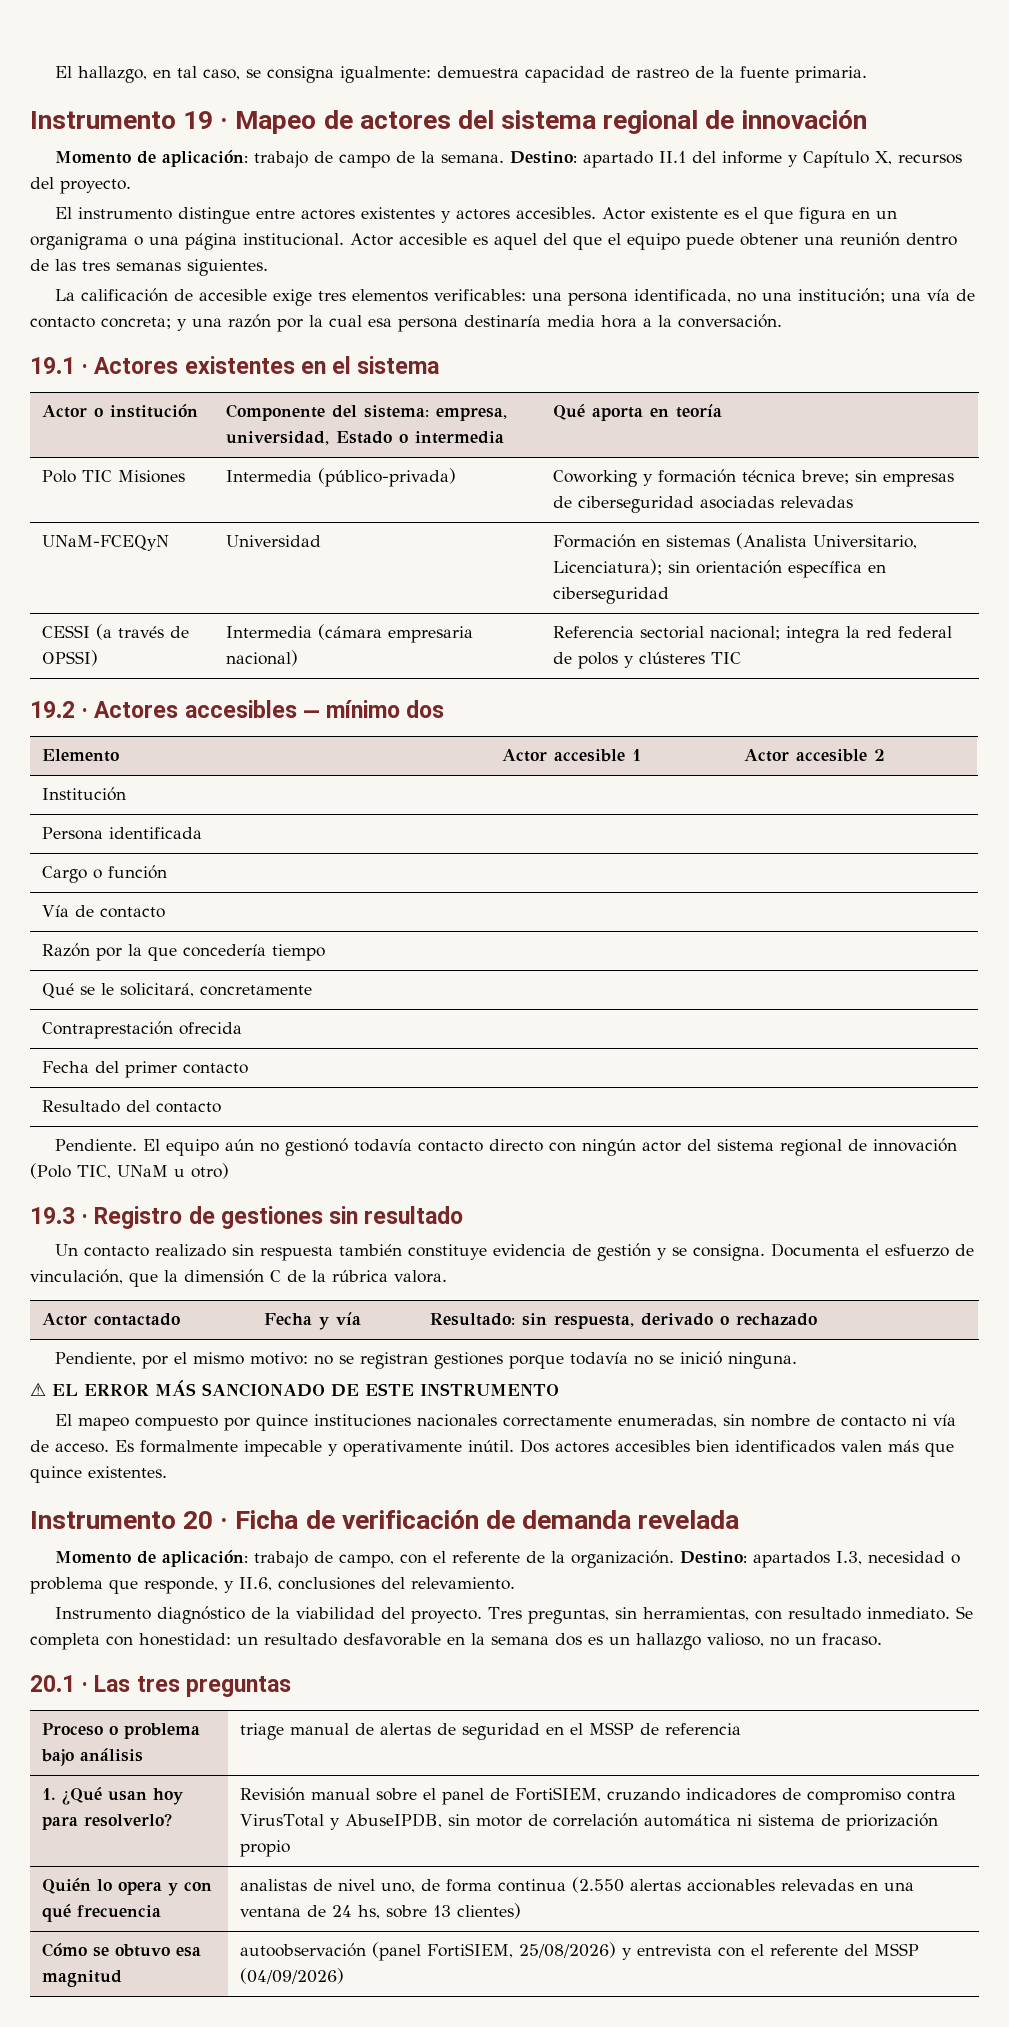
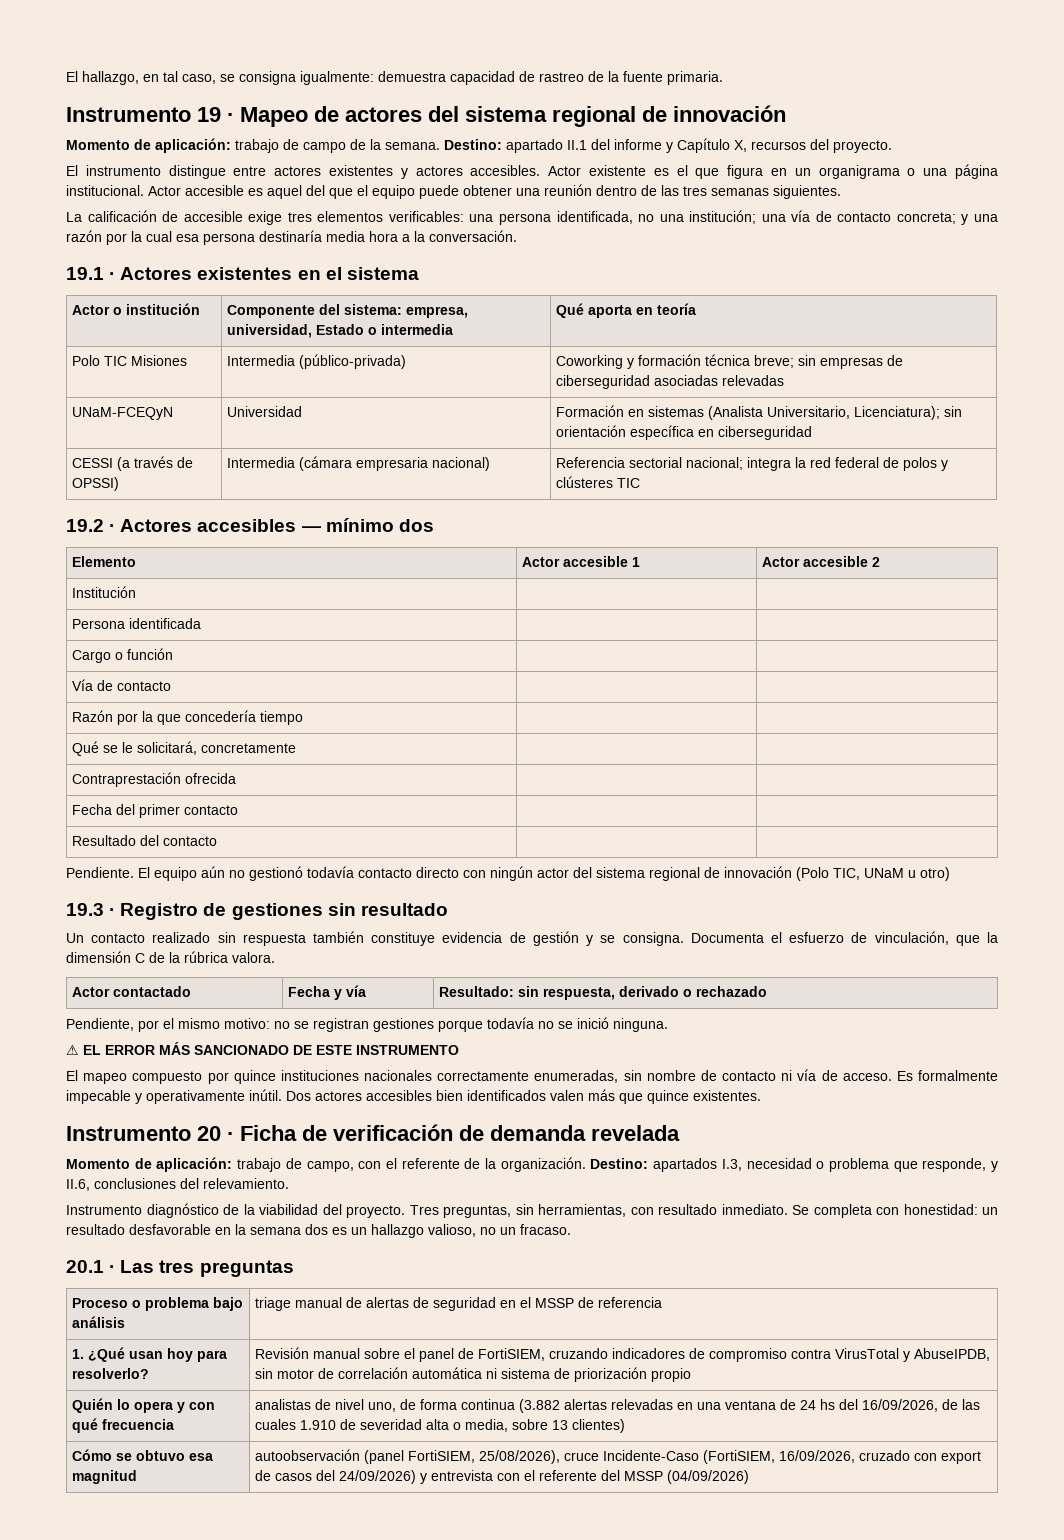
- Quién lo opera y con qué frecuencia | analistas de nivel uno, de forma continua (2.550 alertas accionables relevadas en una ventana de 24 hs, sobre 13 clientes)
+ Quién lo opera y con qué frecuencia | analistas de nivel uno, de forma continua (3.882 alertas relevadas en una ventana de 24 hs del 16/09/2026, de las cuales 1.910 de severidad alta o media, sobre 13 clientes)
- Cómo se obtuvo esa magnitud | autoobservación (panel FortiSIEM, 25/08/2026) y entrevista con el referente del MSSP (04/09/2026)
+ Cómo se obtuvo esa magnitud | autoobservación (panel FortiSIEM, 25/08/2026), cruce Incidente-Caso (FortiSIEM, 16/09/2026, cruzado con export de casos del 24/09/2026) y entrevista con el referente del MSSP (04/09/2026)

